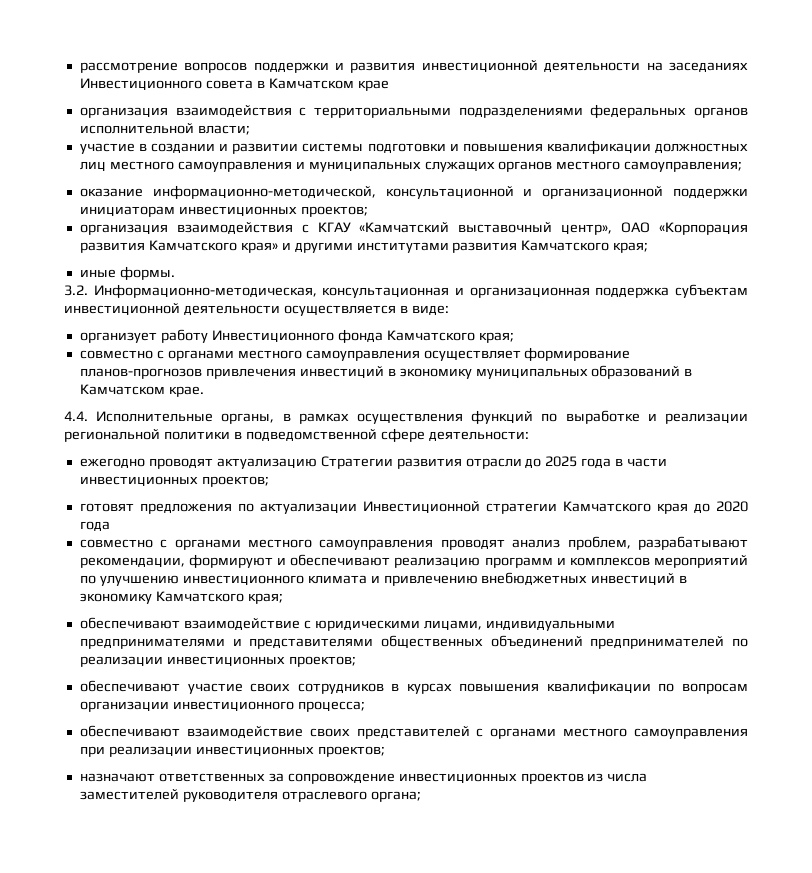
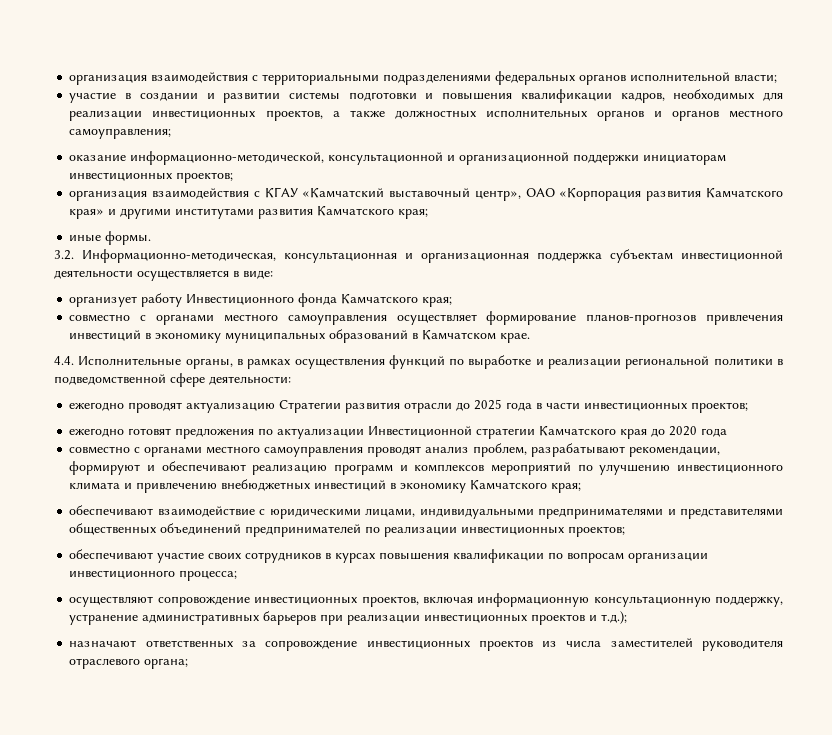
- рассмотрение вопросов поддержки и развития инвестиционной деятельности на заседаниях Инвестиционного совета в Камчатском крае
- участие в создании и развитии системы подготовки и повышения квалификации должностных лиц местного самоуправления и муниципальных служащих органов местного самоуправления;
+ участие в создании и развитии системы подготовки и повышения квалификации кадров, необходимых для реализации инвестиционных проектов, а также должностных исполнительных органов и органов местного самоуправления;
- готовят предложения по актуализации Инвестиционной стратегии Камчатского края до 2020 года
+ ежегодно готовят предложения по актуализации Инвестиционной стратегии Камчатского края до 2020 года
- обеспечивают взаимодействие своих представителей с органами местного самоуправления при реализации инвестиционных проектов;
+ осуществляют сопровождение инвестиционных проектов, включая информационную консультационную поддержку, устранение административных барьеров при реализации инвестиционных проектов и т.д.);

